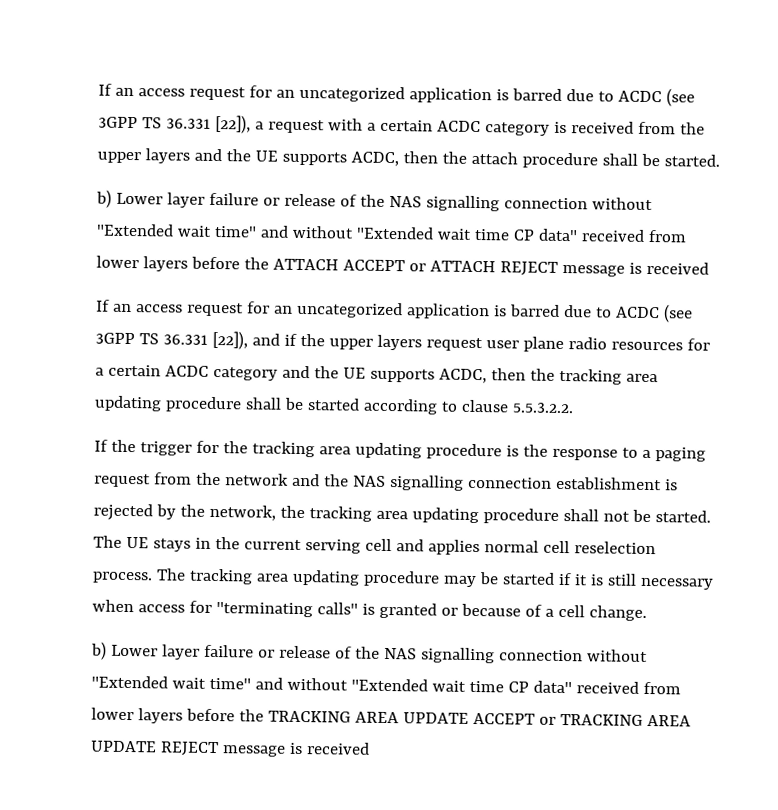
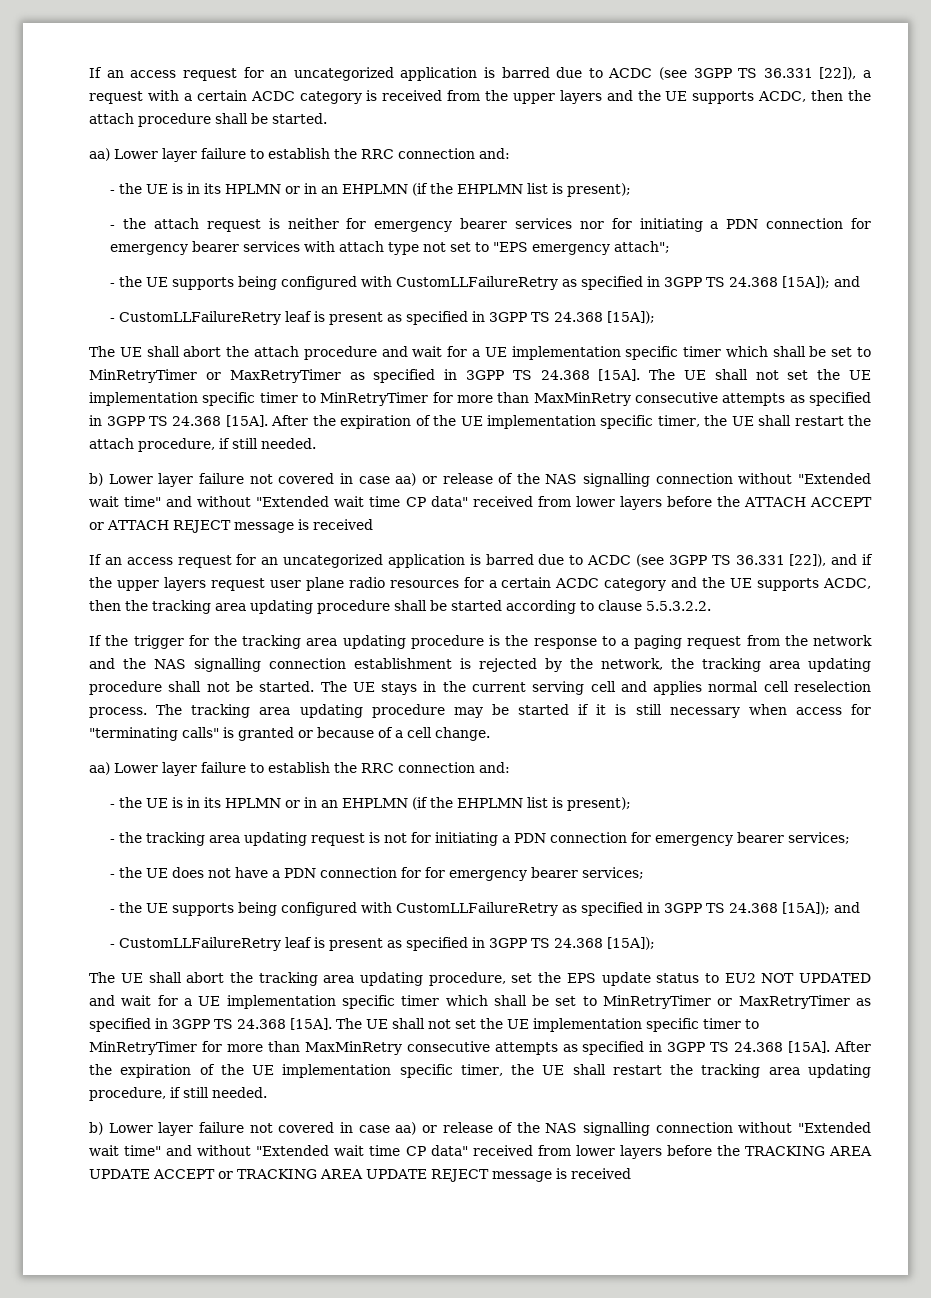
  If an access request for an uncategorized application is barred due to ACDC (see 3GPP TS 36.331 [22]), a request with a certain ACDC category is received from the upper layers and the UE supports ACDC, then the attach procedure shall be started.
- b) Lower layer failure or release of the NAS signalling connection without "Extended wait time" and without "Extended wait time CP data" received from lower layers before the ATTACH ACCEPT or ATTACH REJECT message is received
+ aa) Lower layer failure to establish the RRC connection and:
+ - the UE is in its HPLMN or in an EHPLMN (if the EHPLMN list is present);
+ - the attach request is neither for emergency bearer services nor for initiating a PDN connection for emergency bearer services with attach type not set to "EPS emergency attach";
+ - the UE supports being configured with CustomLLFailureRetry as specified in 3GPP TS 24.368 [15A]); and
+ - CustomLLFailureRetry leaf is present as specified in 3GPP TS 24.368 [15A]);
+ The UE shall abort the attach procedure and wait for a UE implementation specific timer which shall be set to MinRetryTimer or MaxRetryTimer as specified in 3GPP TS 24.368 [15A]. The UE shall not set the UE implementation specific timer to MinRetryTimer for more than MaxMinRetry consecutive attempts as specified in 3GPP TS 24.368 [15A]. After the expiration of the UE implementation specific timer, the UE shall restart the attach procedure, if still needed.
+ b) Lower layer failure not covered in case aa) or release of the NAS signalling connection without "Extended wait time" and without "Extended wait time CP data" received from lower layers before the ATTACH ACCEPT or ATTACH REJECT message is received
  The tracking area updating procedure may be started if it is still necessary when access for "terminating calls" is granted or because of a cell change.
- b) Lower layer failure or release of the NAS signalling connection without "Extended wait time" and without "Extended wait time CP data" received from lower layers before the TRACKING AREA UPDATE ACCEPT or TRACKING AREA UPDATE REJECT message is received
+ aa) Lower layer failure to establish the RRC connection and:
+ - the UE is in its HPLMN or in an EHPLMN (if the EHPLMN list is present);
+ - the tracking area updating request is not for initiating a PDN connection for emergency bearer services;
+ - the UE does not have a PDN connection for for emergency bearer services;
+ - the UE supports being configured with CustomLLFailureRetry as specified in 3GPP TS 24.368 [15A]); and
+ - CustomLLFailureRetry leaf is present as specified in 3GPP TS 24.368 [15A]);
+ The UE shall abort the tracking area updating procedure, set the EPS update status to EU2 NOT UPDATED and wait for a UE implementation specific timer which shall be set to MinRetryTimer or MaxRetryTimer as specified in 3GPP TS 24.368 [15A]. The UE shall not set the UE implementation specific timer to MinRetryTimer for more than MaxMinRetry consecutive attempts as specified in 3GPP TS 24.368 [15A]. After the expiration of the UE implementation specific timer, the UE shall restart the tracking area updating procedure, if still needed.
+ b) Lower layer failure not covered in case aa) or release of the NAS signalling connection without "Extended wait time" and without "Extended wait time CP data" received from lower layers before the TRACKING AREA UPDATE ACCEPT or TRACKING AREA UPDATE REJECT message is received

